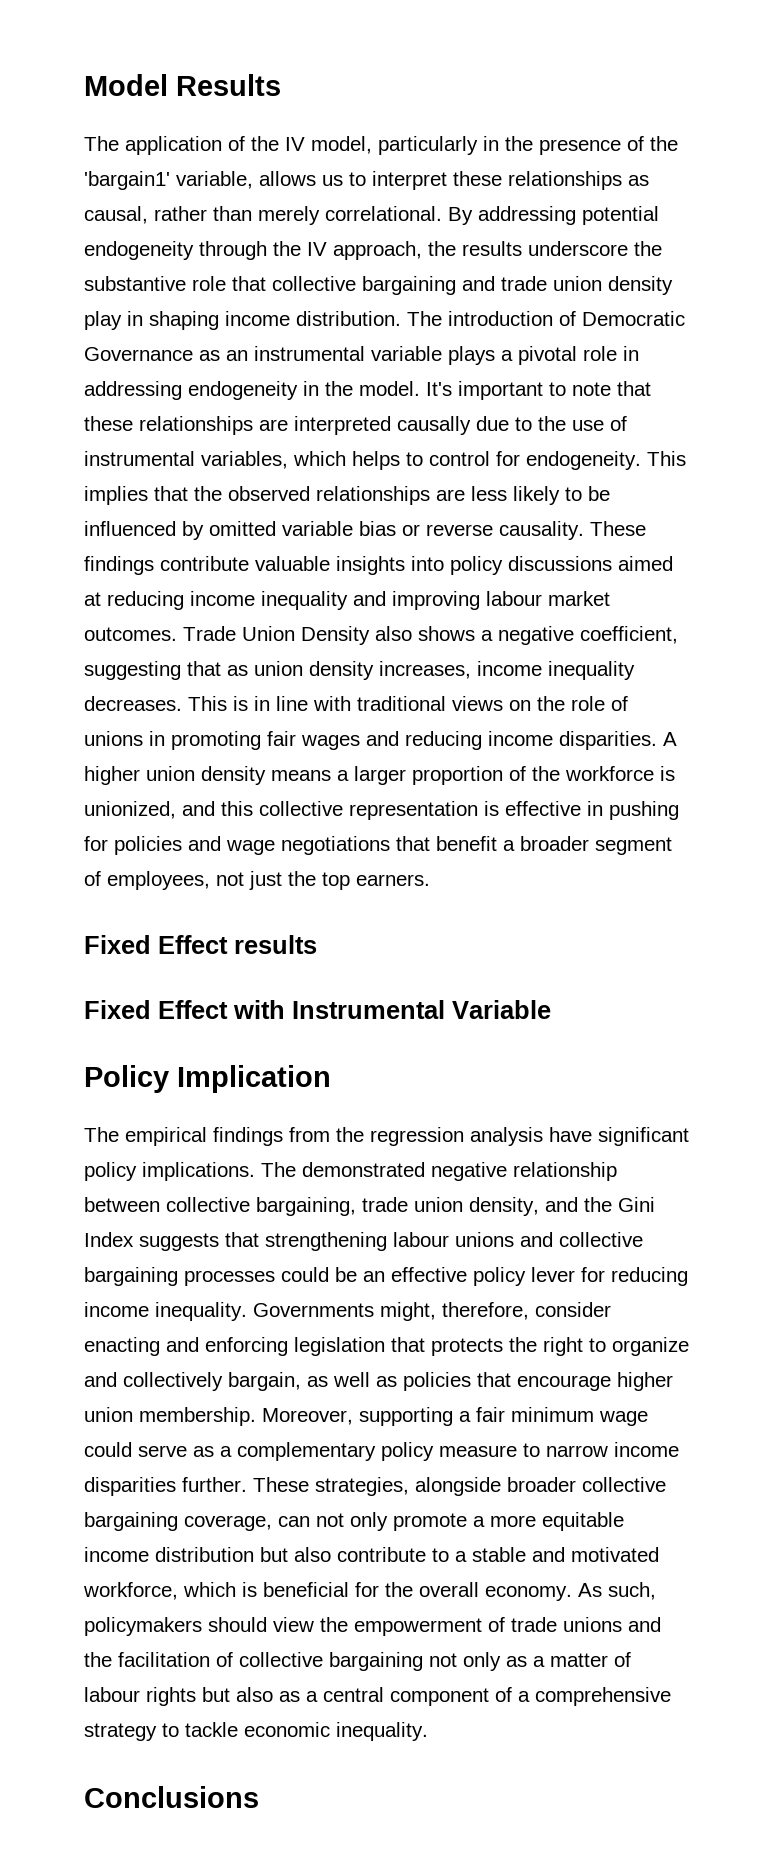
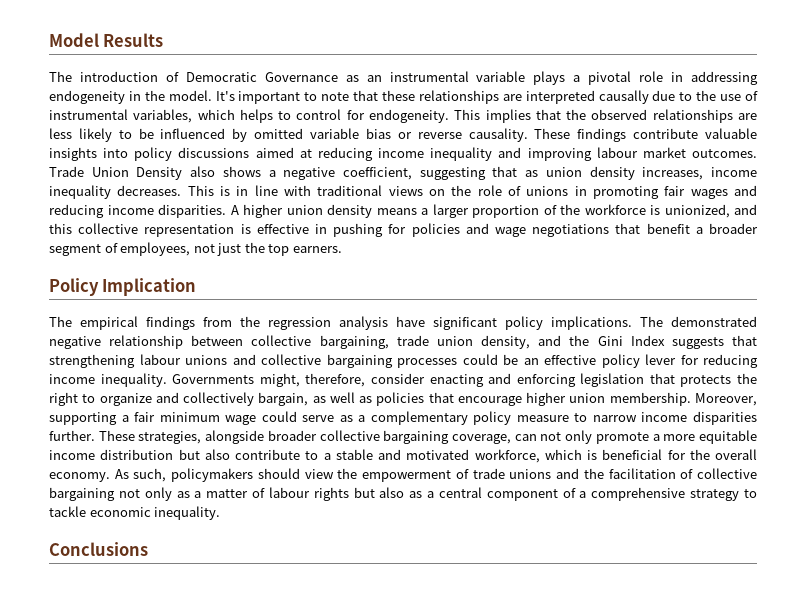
- The application of the IV model, particularly in the presence of the 'bargain1' variable, allows us to interpret these relationships as causal, rather than merely correlational. By addressing potential endogeneity through the IV approach, the results underscore the substantive role that collective bargaining and trade union density play in shaping income distribution. The introduction of Democratic Governance as an instrumental variable plays a pivotal role in addressing endogeneity in the model.
+ The introduction of Democratic Governance as an instrumental variable plays a pivotal role in addressing endogeneity in the model.
- Fixed Effect results
- Fixed Effect with Instrumental Variable

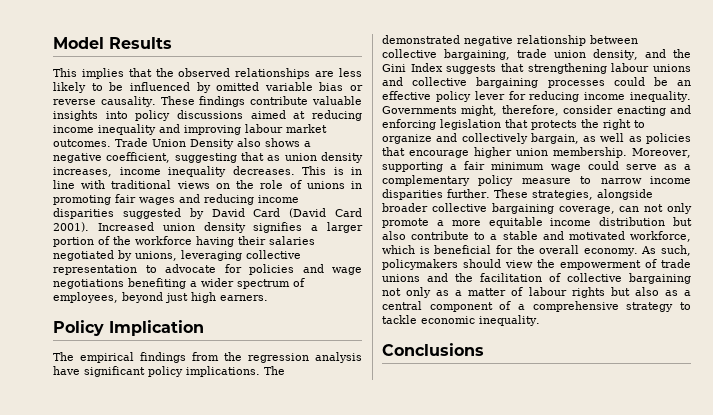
- The introduction of Democratic Governance as an instrumental variable plays a pivotal role in addressing endogeneity in the model. It's important to note that these relationships are interpreted causally due to the use of instrumental variables, which helps to control for endogeneity.
- This is in line with traditional views on the role of unions in promoting fair wages and reducing income disparities. A higher union density means a larger proportion of the workforce is unionized, and this collective representation is effective in pushing for policies and wage negotiations that benefit a broader segment of employees, not just the top earners.
+ This is in line with traditional views on the role of unions in promoting fair wages and reducing income disparities suggested by David Card (David Card 2001). Increased union density signifies a larger portion of the workforce having their salaries negotiated by unions, leveraging collective representation to advocate for policies and wage negotiations benefiting a wider spectrum of employees, beyond just high earners.

